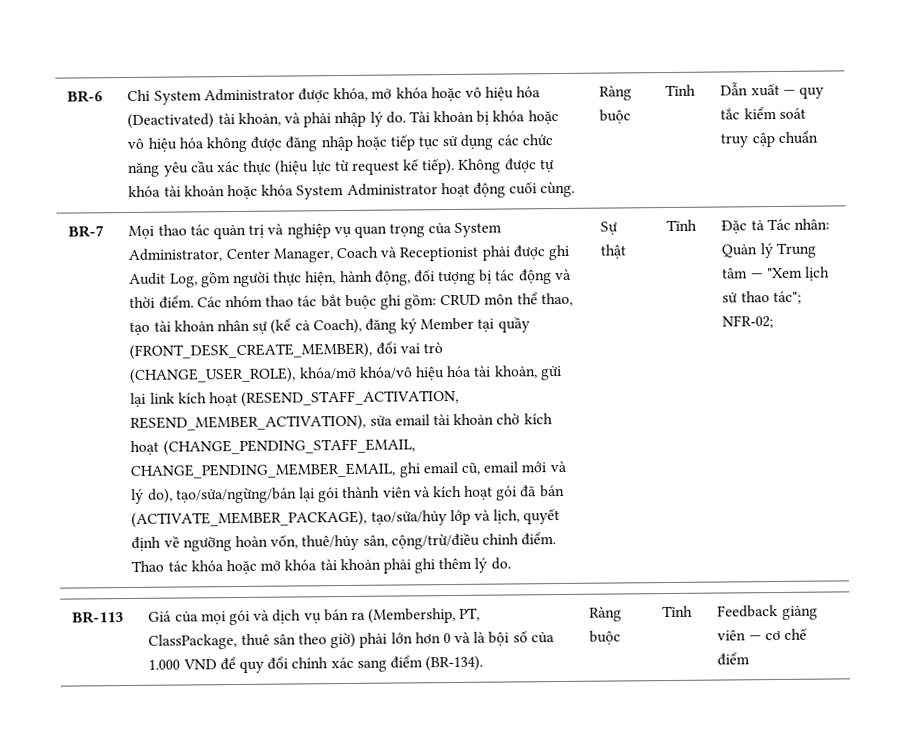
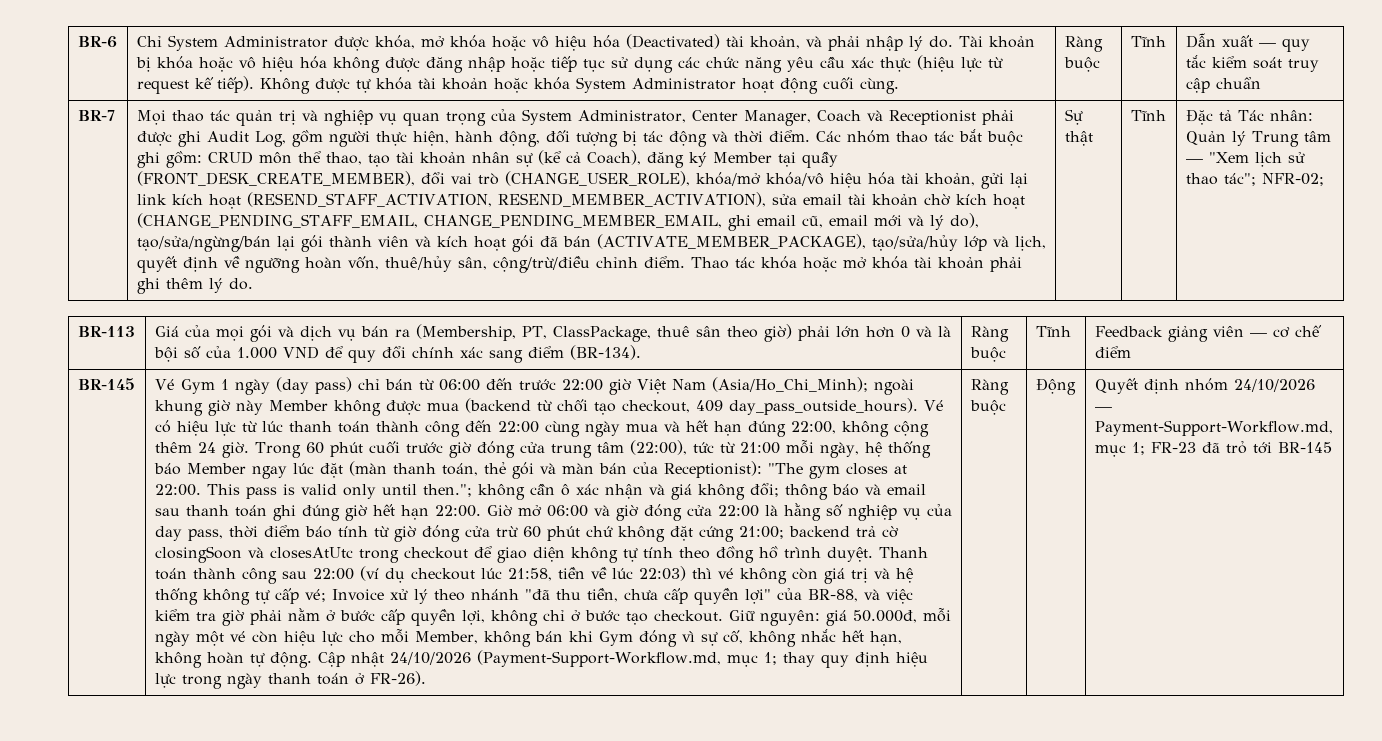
+ BR-145 | Vé Gym 1 ngày (day pass) chỉ bán từ 06:00 đến trước 22:00 giờ Việt Nam (Asia/Ho_Chi_Minh); ngoài khung giờ này Member không được mua (backend từ chối tạo checkout, 409 day_pass_outside_hours). Vé có hiệu lực từ lúc thanh toán thành công đến 22:00 cùng ngày mua và hết hạn đúng 22:00, không cộng thêm 24 giờ. Trong 60 phút cuối trước giờ đóng cửa trung tâm (22:00), tức từ 21:00 mỗi ngày, hệ thống báo Member ngay lúc đặt (màn thanh toán, thẻ gói và màn bán của Receptionist): "The gym closes at 22:00. This pass is valid only until then."; không cần ô xác nhận và giá không đổi; thông báo và email sau thanh toán ghi đúng giờ hết hạn 22:00. Giờ mở 06:00 và giờ đóng cửa 22:00 là hằng số nghiệp vụ của day pass, thời điểm báo tính từ giờ đóng cửa trừ 60 phút chứ không đặt cứng 21:00; backend trả cờ closingSoon và closesAtUtc trong checkout để giao diện không tự tính theo đồng hồ trình duyệt. Thanh toán thành công sau 22:00 (ví dụ checkout lúc 21:58, tiền về lúc 22:03) thì vé không còn giá trị và hệ thống không tự cấp vé; Invoice xử lý theo nhánh "đã thu tiền, chưa cấp quyền lợi" của BR-88, và việc kiểm tra giờ phải nằm ở bước cấp quyền lợi, không chỉ ở bước tạo checkout. Giữ nguyên: giá 50.000đ, mỗi ngày một vé còn hiệu lực cho mỗi Member, không bán khi Gym đóng vì sự cố, không nhắc hết hạn, không hoàn tự động. Cập nhật 24/10/2026 (Payment-Support-Workflow.md, mục 1; thay quy định hiệu lực trong ngày thanh toán ở FR-26). | Ràng buộc | Động | Quyết định nhóm 24/10/2026 — Payment-Support-Workflow.md, mục 1; FR-23 đã trỏ tới BR-145

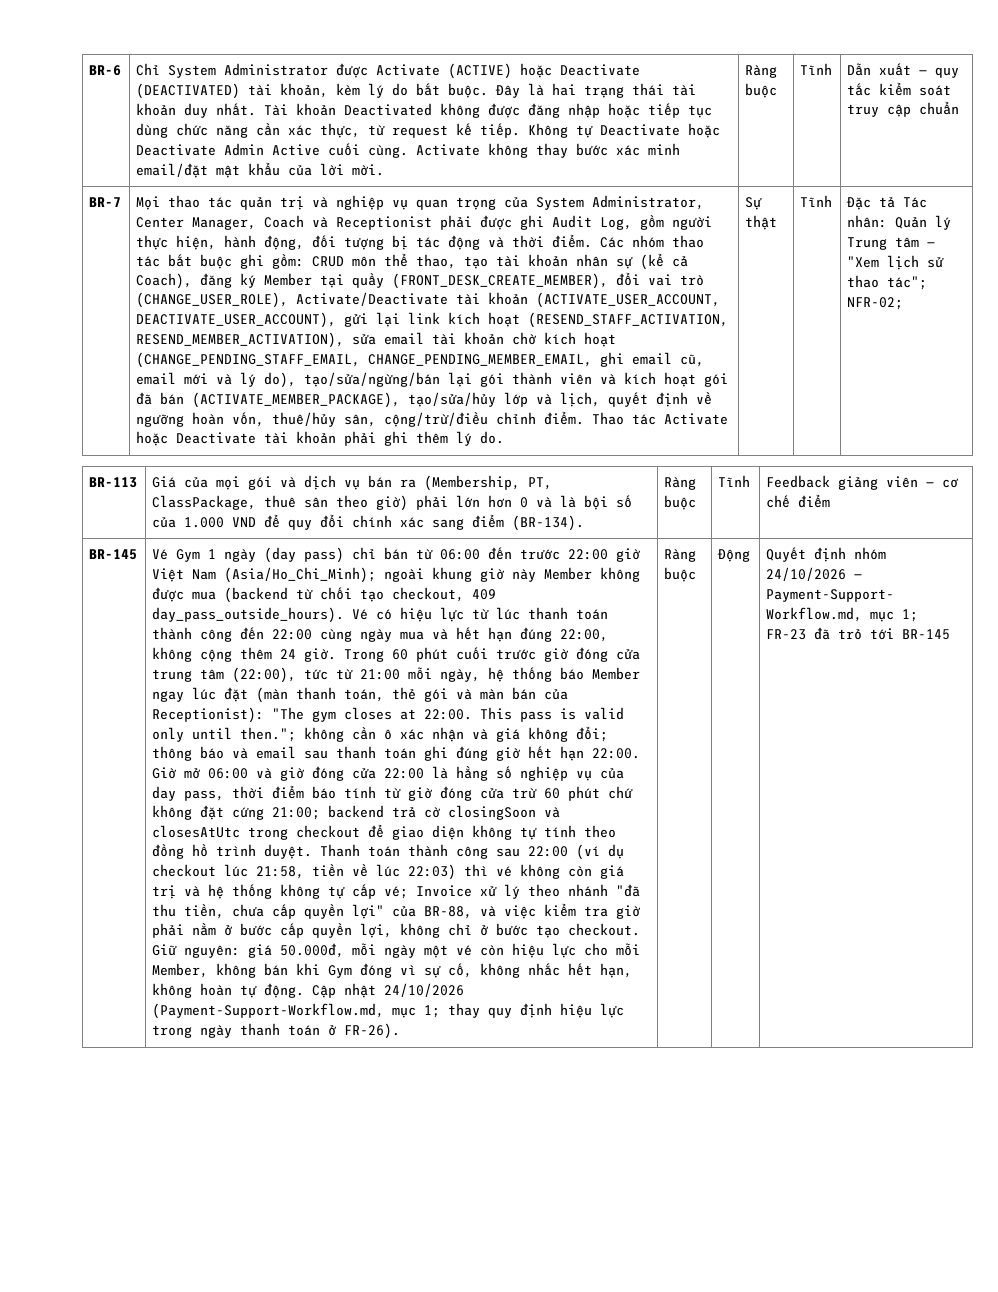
- Chỉ System Administrator được khóa, mở khóa hoặc vô hiệu hóa (Deactivated) tài khoản, và phải nhập lý do. Tài khoản bị khóa hoặc vô hiệu hóa không được đăng nhập hoặc tiếp tục sử dụng các chức năng yêu cầu xác thực (hiệu lực từ request kế tiếp). Không được tự khóa tài khoản hoặc khóa System Administrator hoạt động cuối cùng.
+ Chỉ System Administrator được Activate (ACTIVE) hoặc Deactivate (DEACTIVATED) tài khoản, kèm lý do bắt buộc. Đây là hai trạng thái tài khoản duy nhất. Tài khoản Deactivated không được đăng nhập hoặc tiếp tục dùng chức năng cần xác thực, từ request kế tiếp. Không tự Deactivate hoặc Deactivate Admin Active cuối cùng. Activate không thay bước xác minh email/đặt mật khẩu của lời mời.
- CRUD môn thể thao, tạo tài khoản nhân sự (kể cả Coach), đăng ký Member tại quầy (FRONT_DESK_CREATE_MEMBER), đổi vai trò (CHANGE_USER_ROLE), khóa/mở khóa/vô hiệu hóa tài khoản, gửi lại link kích hoạt (RESEND_STAFF_ACTIVATION, RESEND_MEMBER_ACTIVATION), sửa email tài khoản chờ kích hoạt (CHANGE_PENDING_STAFF_EMAIL, CHANGE_PENDING_MEMBER_EMAIL, ghi email cũ, email mới và lý do), tạo/sửa/ngừng/bán lại gói thành viên và kích hoạt gói đã bán (ACTIVATE_MEMBER_PACKAGE), tạo/sửa/hủy lớp và lịch, quyết định về ngưỡng hoàn vốn, thuê/hủy sân, cộng/trừ/điều chỉnh điểm.
+ CRUD môn thể thao, tạo tài khoản nhân sự (kể cả Coach), đăng ký Member tại quầy (FRONT_DESK_CREATE_MEMBER), đổi vai trò (CHANGE_USER_ROLE), Activate/Deactivate tài khoản (ACTIVATE_USER_ACCOUNT, DEACTIVATE_USER_ACCOUNT), gửi lại link kích hoạt (RESEND_STAFF_ACTIVATION, RESEND_MEMBER_ACTIVATION), sửa email tài khoản chờ kích hoạt (CHANGE_PENDING_STAFF_EMAIL, CHANGE_PENDING_MEMBER_EMAIL, ghi email cũ, email mới và lý do), tạo/sửa/ngừng/bán lại gói thành viên và kích hoạt gói đã bán (ACTIVATE_MEMBER_PACKAGE), tạo/sửa/hủy lớp và lịch, quyết định về ngưỡng hoàn vốn, thuê/hủy sân, cộng/trừ/điều chỉnh điểm.
- Thao tác khóa hoặc mở khóa tài khoản phải ghi thêm lý do.
+ Thao tác Activate hoặc Deactivate tài khoản phải ghi thêm lý do.

